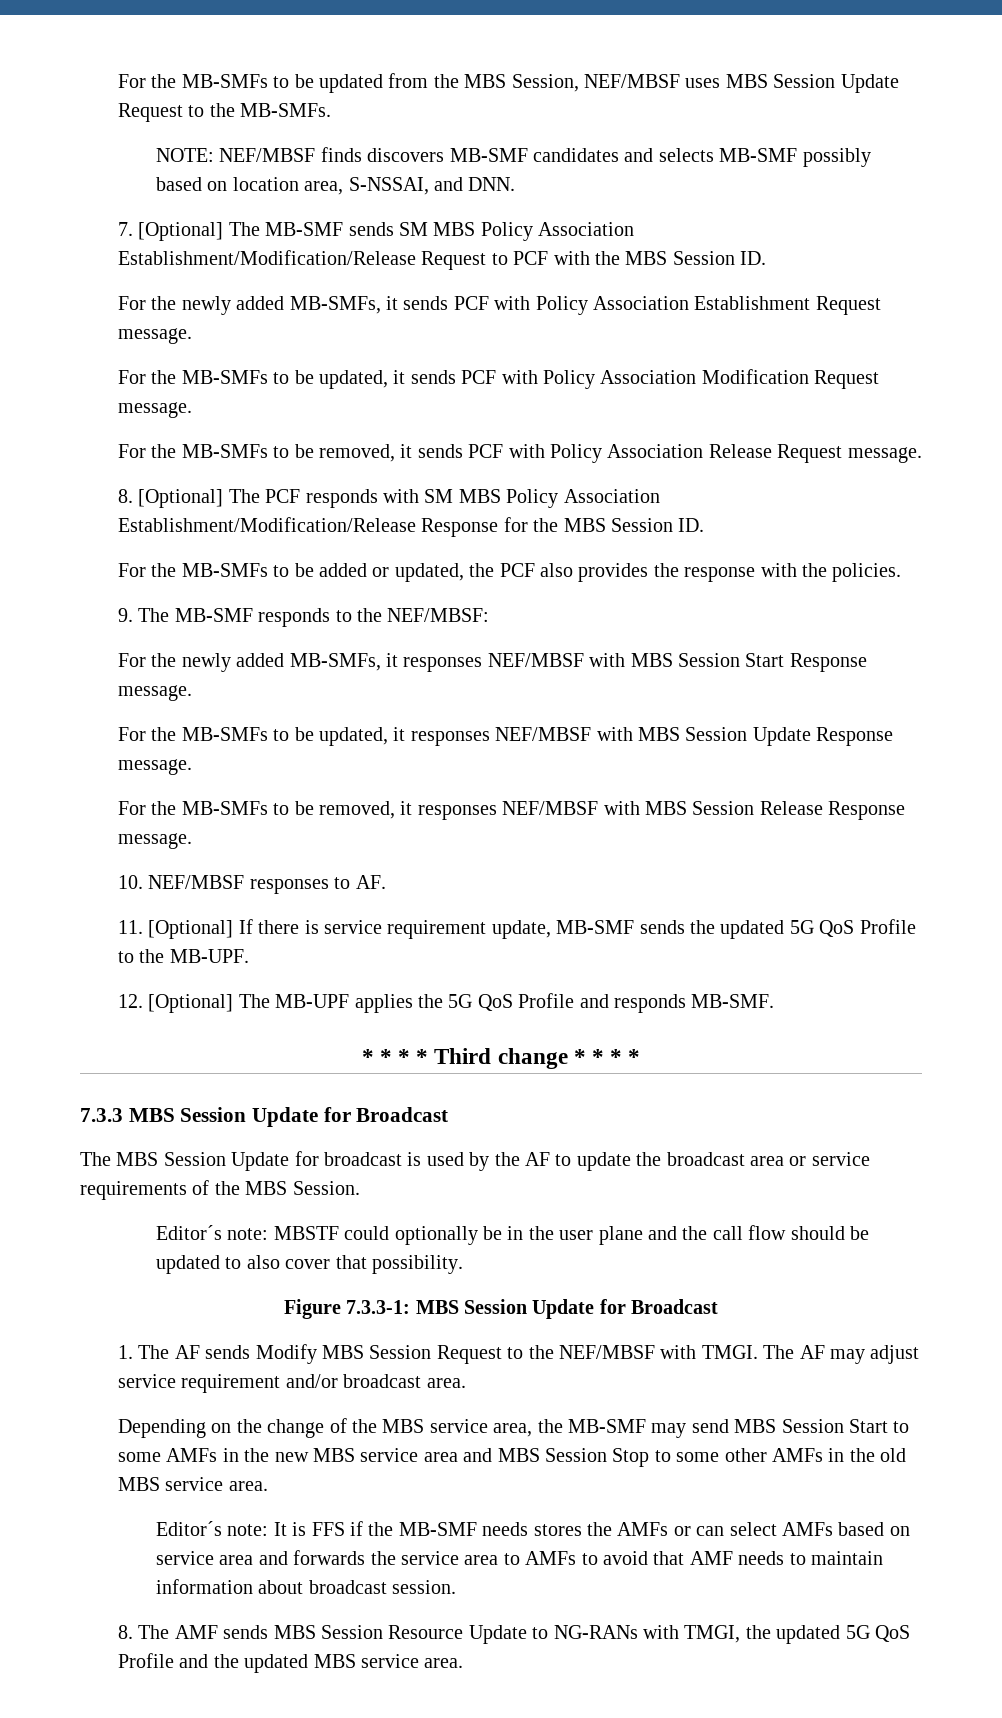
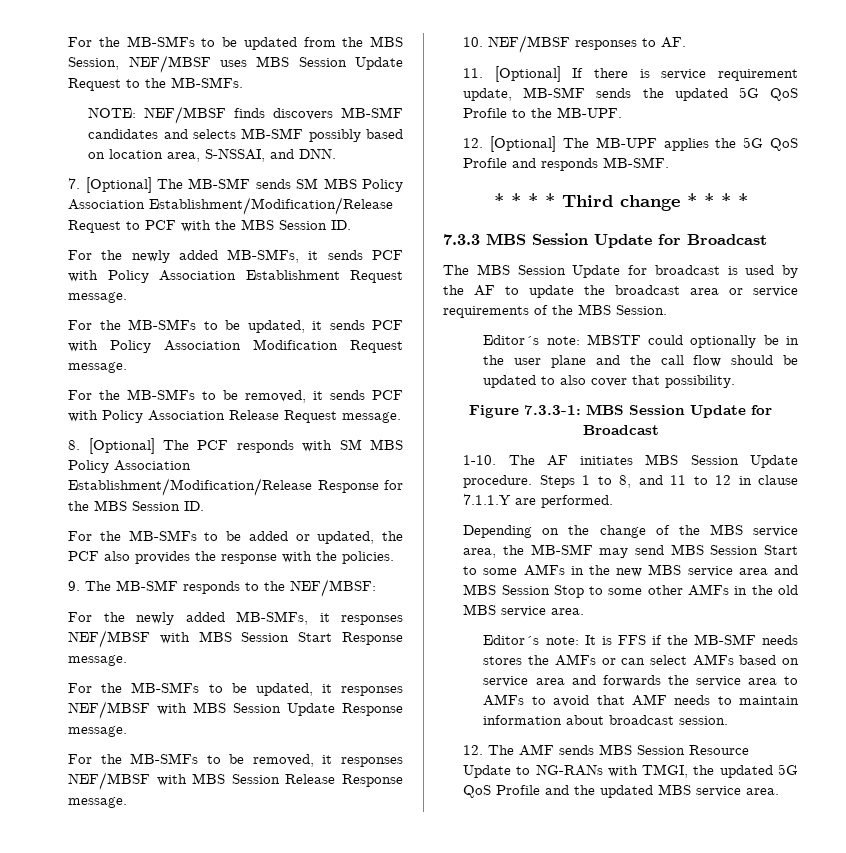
- 1. The AF sends Modify MBS Session Request to the NEF/MBSF with TMGI. The AF may adjust service requirement and/or broadcast area.
+ 1-10. The AF initiates MBS Session Update procedure. Steps 1 to 8, and 11 to 12 in clause 7.1.1.Y are performed.
- 8. The AMF sends MBS Session Resource Update to NG-RANs with TMGI, the updated 5G QoS Profile and the updated MBS service area.
+ 12. The AMF sends MBS Session Resource Update to NG-RANs with TMGI, the updated 5G QoS Profile and the updated MBS service area.

